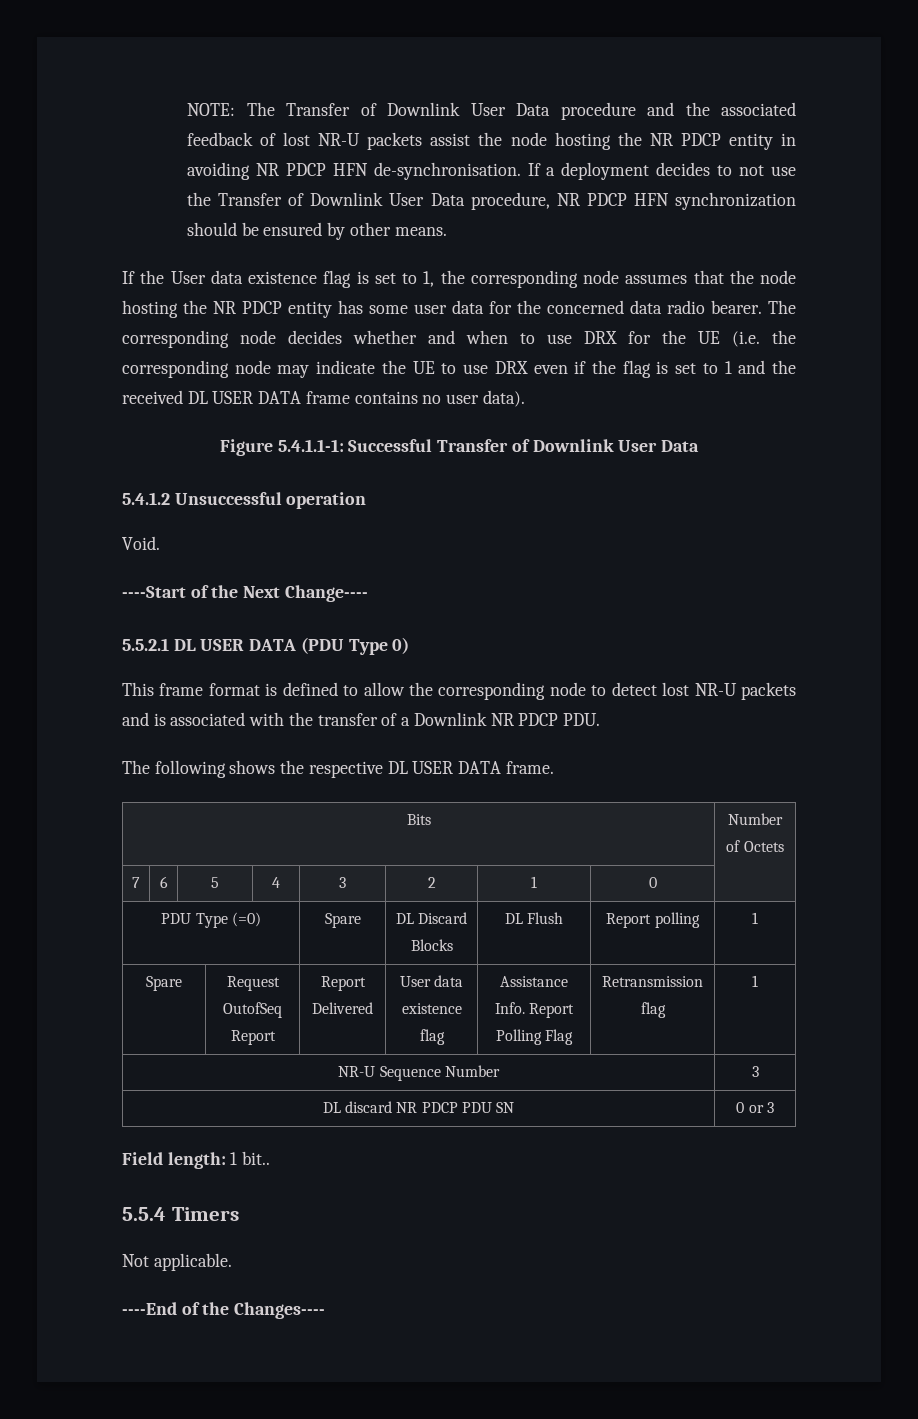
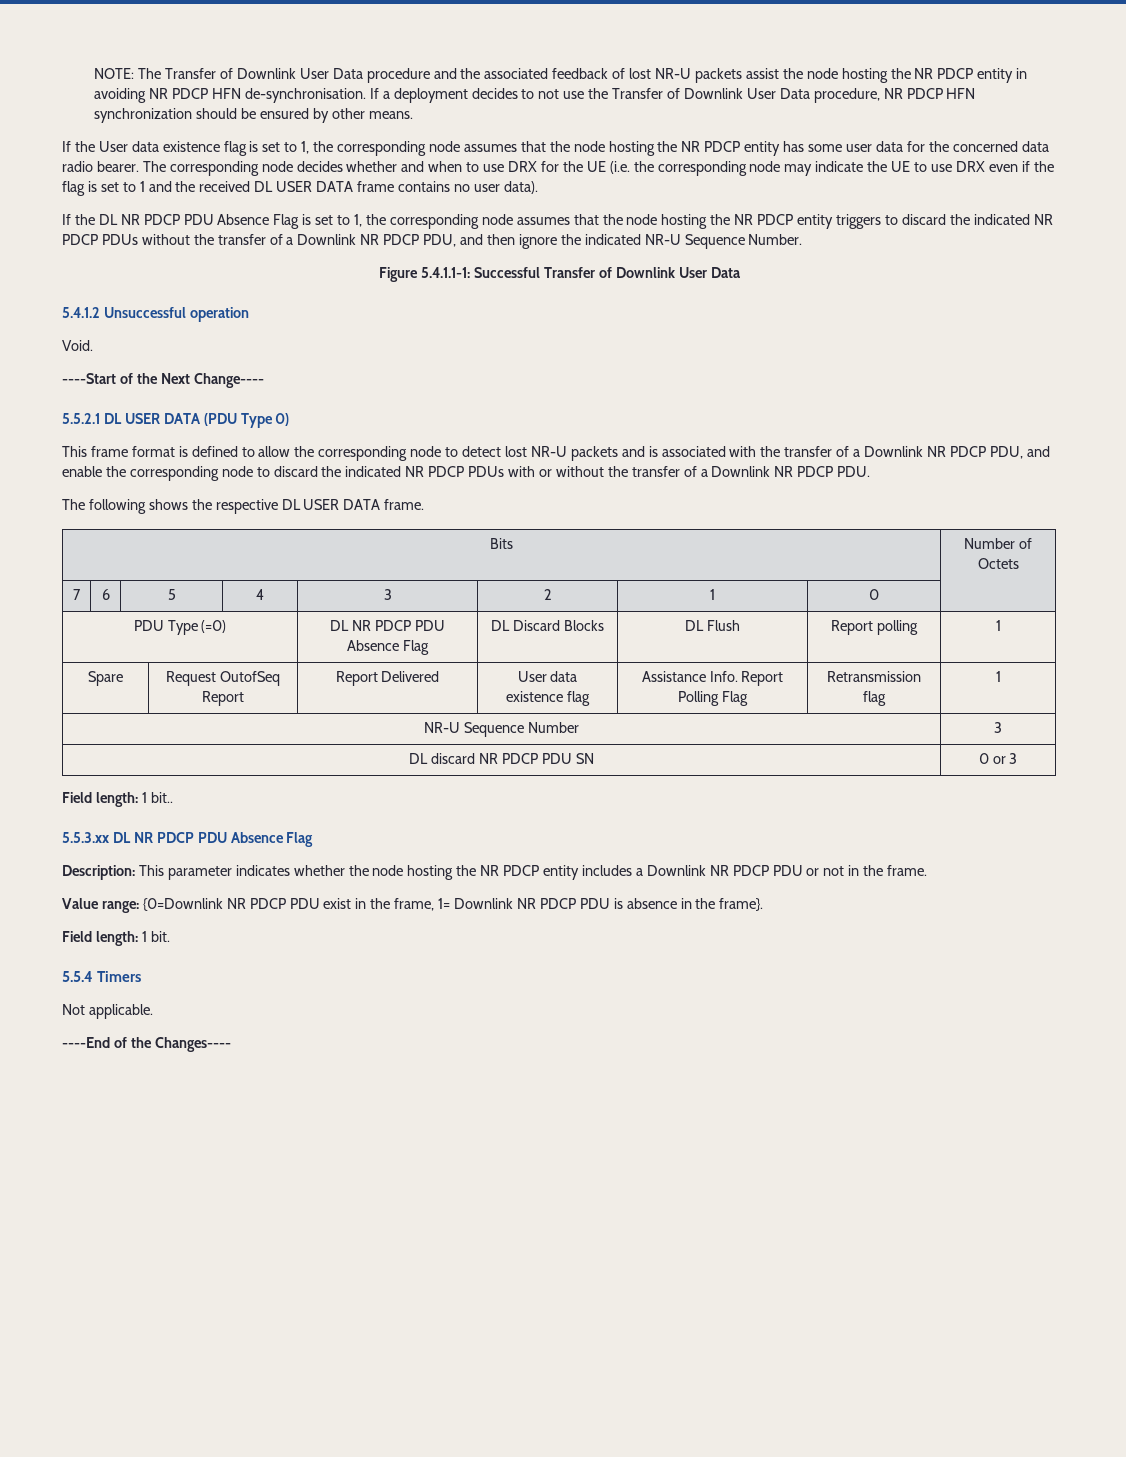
+ If the DL NR PDCP PDU Absence Flag is set to 1, the corresponding node assumes that the node hosting the NR PDCP entity triggers to discard the indicated NR PDCP PDUs without the transfer of a Downlink NR PDCP PDU, and then ignore the indicated NR-U Sequence Number.
- This frame format is defined to allow the corresponding node to detect lost NR-U packets and is associated with the transfer of a Downlink NR PDCP PDU.
+ This frame format is defined to allow the corresponding node to detect lost NR-U packets and is associated with the transfer of a Downlink NR PDCP PDU, and enable the corresponding node to discard the indicated NR PDCP PDUs with or without the transfer of a Downlink NR PDCP PDU.
- PDU Type (=0) | Spare | DL Discard Blocks | DL Flush | Report polling | 1
+ PDU Type (=0) | DL NR PDCP PDU Absence Flag | DL Discard Blocks | DL Flush | Report polling | 1
+ 5.5.3.xx DL NR PDCP PDU Absence Flag
+ Description: This parameter indicates whether the node hosting the NR PDCP entity includes a Downlink NR PDCP PDU or not in the frame.
+ Value range: {0=Downlink NR PDCP PDU exist in the frame, 1= Downlink NR PDCP PDU is absence in the frame}.
+ Field length: 1 bit.

